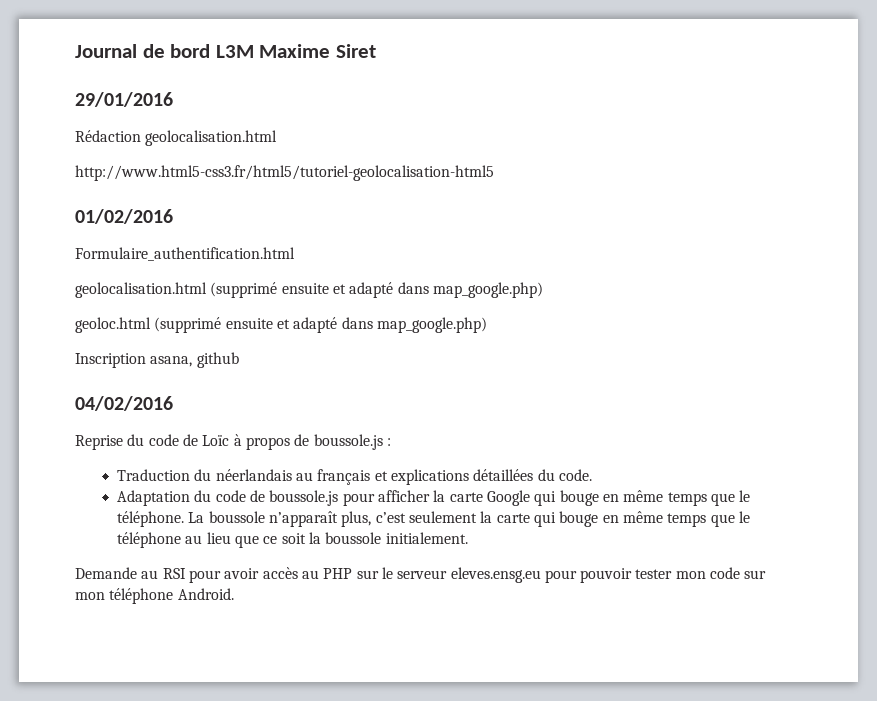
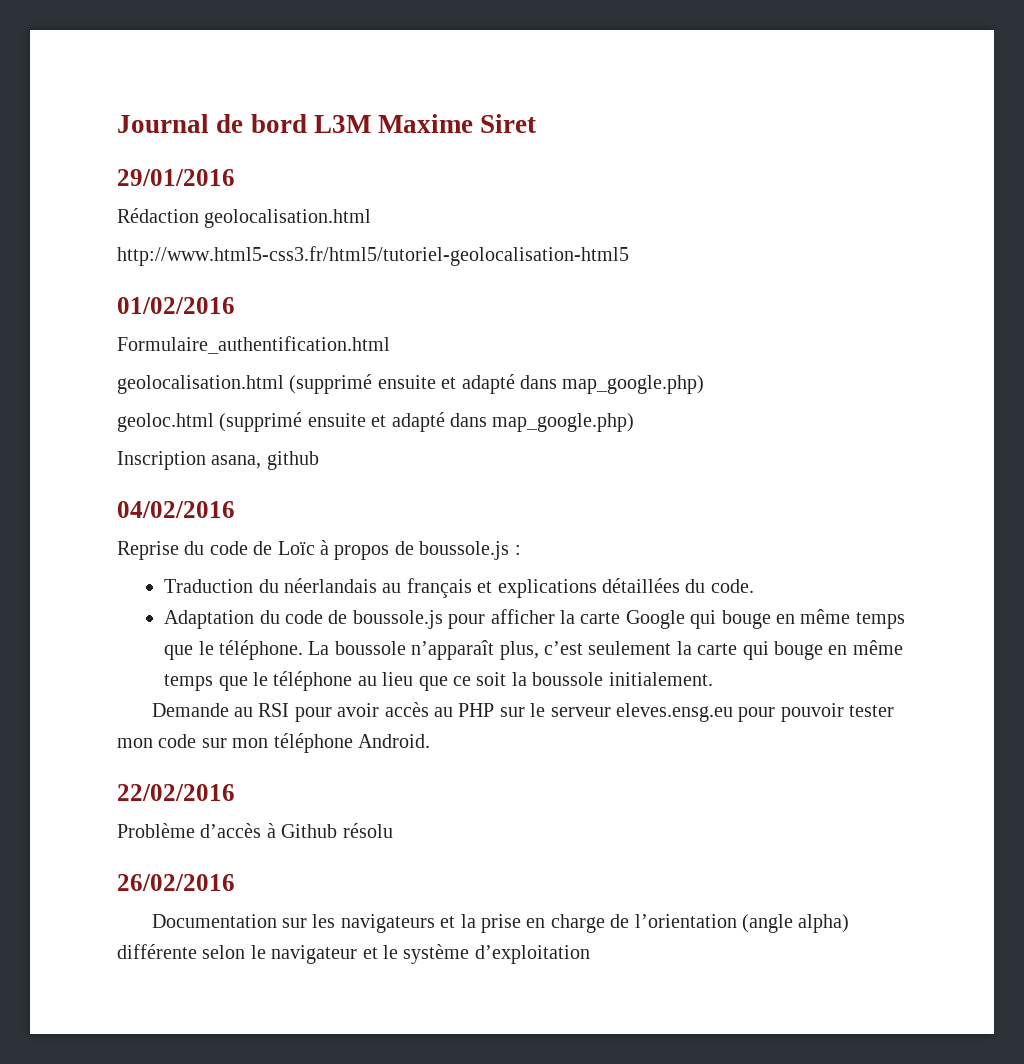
+ 22/02/2016
+ Problème d’accès à Github résolu
+ 26/02/2016
+ Documentation sur les navigateurs et la prise en charge de l’orientation (angle alpha) différente selon le navigateur et le système d’exploitation

